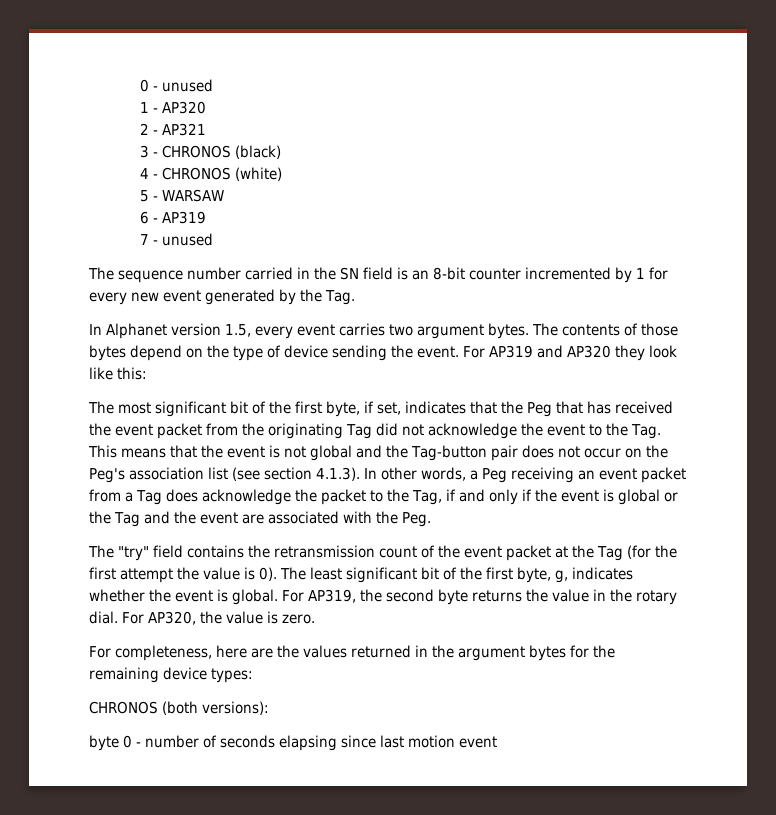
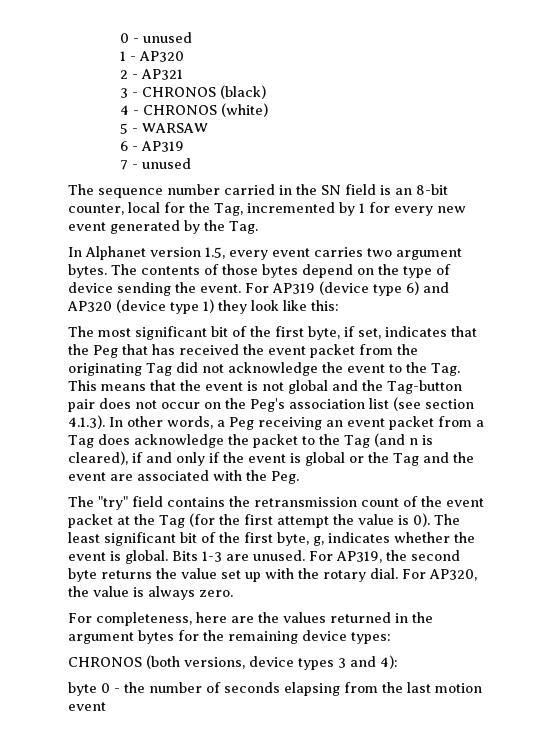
- The sequence number carried in the SN field is an 8-bit counter incremented by 1 for every new event generated by the Tag.
+ The sequence number carried in the SN field is an 8-bit counter, local for the Tag, incremented by 1 for every new event generated by the Tag.
- For AP319 and AP320 they look like this:
+ For AP319 (device type 6) and AP320 (device type 1) they look like this:
- The most significant bit of the first byte, if set, indicates that the Peg that has received the event packet from the originating Tag did not acknowledge the event to the Tag. This means that the event is not global and the Tag-button pair does not occur on the Peg's association list (see section 4.1.3). In other words, a Peg receiving an event packet from a Tag does acknowledge the packet to the Tag, if and only if the event is global or the Tag and the event are associated with the Peg.
+ The most significant bit of the first byte, if set, indicates that the Peg that has received the event packet from the originating Tag did not acknowledge the event to the Tag. This means that the event is not global and the Tag-button pair does not occur on the Peg's association list (see section 4.1.3). In other words, a Peg receiving an event packet from a Tag does acknowledge the packet to the Tag (and n is cleared), if and only if the event is global or the Tag and the event are associated with the Peg.
+ Bits 1-3 are unused.
- For AP319, the second byte returns the value in the rotary dial.
+ For AP319, the second byte returns the value set up with the rotary dial.
- For AP320, the value is zero.
+ For AP320, the value is always zero.
- CHRONOS (both versions):
+ CHRONOS (both versions, device types 3 and 4):
- byte 0 - number of seconds elapsing since last motion event
+ byte 0 - the number of seconds elapsing from the last motion event

